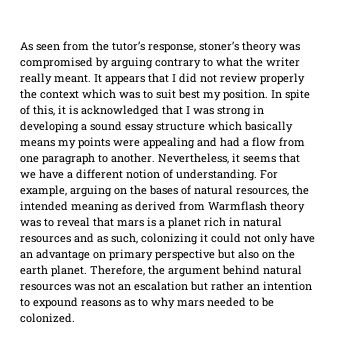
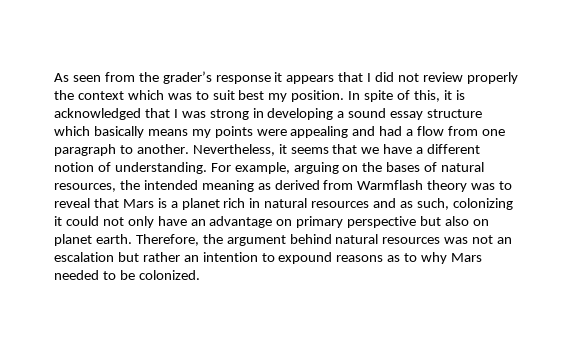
- As seen from the tutor’s response, stoner’s theory was compromised by arguing contrary to what the writer really meant. It appears that I did not review properly the context which was to suit best my position.
+ As seen from the grader’s response it appears that I did not review properly the context which was to suit best my position.
- For example, arguing on the bases of natural resources, the intended meaning as derived from Warmflash theory was to reveal that mars is a planet rich in natural resources and as such, colonizing it could not only have an advantage on primary perspective but also on the earth planet.
+ For example, arguing on the bases of natural resources, the intended meaning as derived from Warmflash theory was to reveal that Mars is a planet rich in natural resources and as such, colonizing it could not only have an advantage on primary perspective but also on planet earth.
- Therefore, the argument behind natural resources was not an escalation but rather an intention to expound reasons as to why mars needed to be colonized.
+ Therefore, the argument behind natural resources was not an escalation but rather an intention to expound reasons as to why Mars needed to be colonized.

